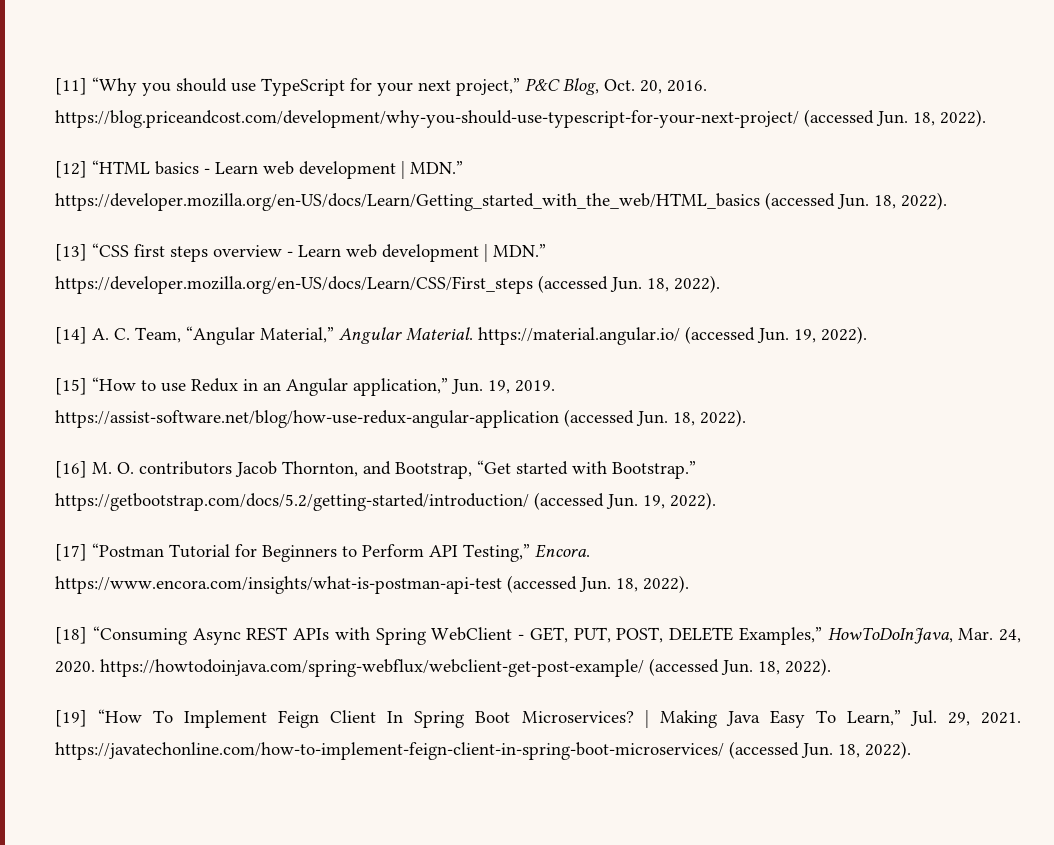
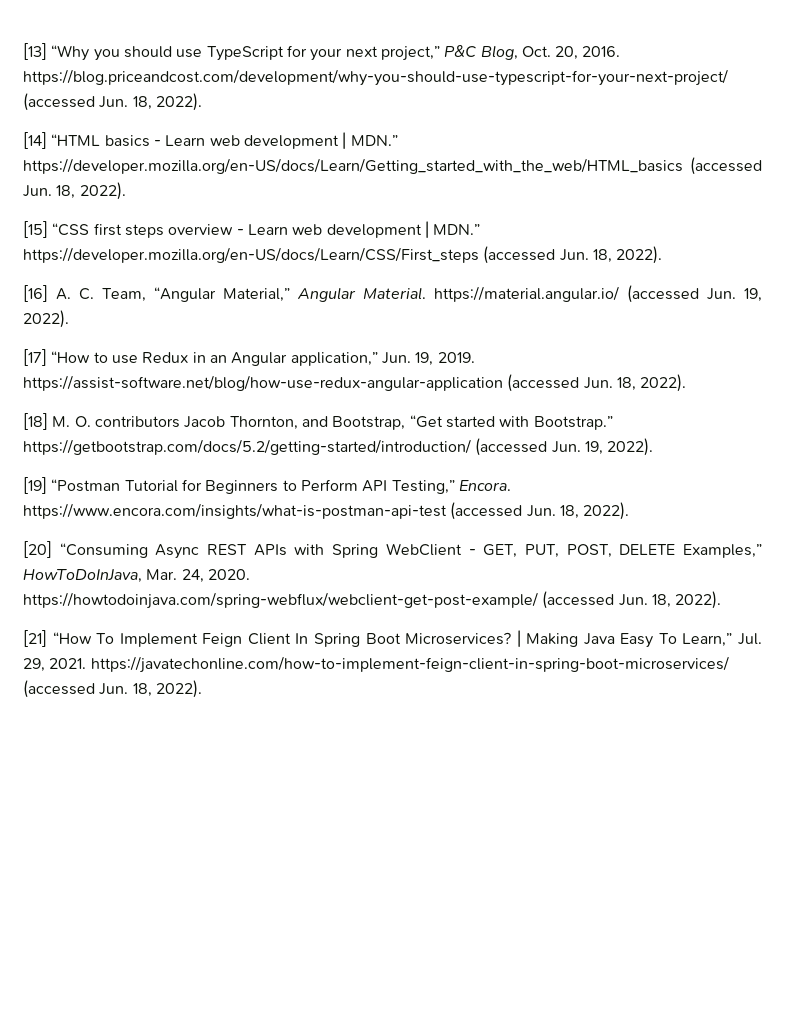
- [11] “Why you should use TypeScript for your next project,” P&C Blog, Oct. 20, 2016. https://blog.priceandcost.com/development/why-you-should-use-typescript-for-your-next-project/ (accessed Jun. 18, 2022).
+ [13] “Why you should use TypeScript for your next project,” P&C Blog, Oct. 20, 2016. https://blog.priceandcost.com/development/why-you-should-use-typescript-for-your-next-project/ (accessed Jun. 18, 2022).
- [12] “HTML basics - Learn web development | MDN.” https://developer.mozilla.org/en-US/docs/Learn/Getting_started_with_the_web/HTML_basics (accessed Jun. 18, 2022).
+ [14] “HTML basics - Learn web development | MDN.” https://developer.mozilla.org/en-US/docs/Learn/Getting_started_with_the_web/HTML_basics (accessed Jun. 18, 2022).
- [13] “CSS first steps overview - Learn web development | MDN.” https://developer.mozilla.org/en-US/docs/Learn/CSS/First_steps (accessed Jun. 18, 2022).
+ [15] “CSS first steps overview - Learn web development | MDN.” https://developer.mozilla.org/en-US/docs/Learn/CSS/First_steps (accessed Jun. 18, 2022).
- [14] A. C. Team, “Angular Material,” Angular Material. https://material.angular.io/ (accessed Jun. 19, 2022).
+ [16] A. C. Team, “Angular Material,” Angular Material. https://material.angular.io/ (accessed Jun. 19, 2022).
- [15] “How to use Redux in an Angular application,” Jun. 19, 2019. https://assist-software.net/blog/how-use-redux-angular-application (accessed Jun. 18, 2022).
+ [17] “How to use Redux in an Angular application,” Jun. 19, 2019. https://assist-software.net/blog/how-use-redux-angular-application (accessed Jun. 18, 2022).
- [16] M. O. contributors Jacob Thornton, and Bootstrap, “Get started with Bootstrap.” https://getbootstrap.com/docs/5.2/getting-started/introduction/ (accessed Jun. 19, 2022).
+ [18] M. O. contributors Jacob Thornton, and Bootstrap, “Get started with Bootstrap.” https://getbootstrap.com/docs/5.2/getting-started/introduction/ (accessed Jun. 19, 2022).
- [17] “Postman Tutorial for Beginners to Perform API Testing,” Encora. https://www.encora.com/insights/what-is-postman-api-test (accessed Jun. 18, 2022).
+ [19] “Postman Tutorial for Beginners to Perform API Testing,” Encora. https://www.encora.com/insights/what-is-postman-api-test (accessed Jun. 18, 2022).
- [18] “Consuming Async REST APIs with Spring WebClient - GET, PUT, POST, DELETE Examples,” HowToDoInJava, Mar. 24, 2020. https://howtodoinjava.com/spring-webflux/webclient-get-post-example/ (accessed Jun. 18, 2022).
+ [20] “Consuming Async REST APIs with Spring WebClient - GET, PUT, POST, DELETE Examples,” HowToDoInJava, Mar. 24, 2020. https://howtodoinjava.com/spring-webflux/webclient-get-post-example/ (accessed Jun. 18, 2022).
- [19] “How To Implement Feign Client In Spring Boot Microservices?
+ [21] “How To Implement Feign Client In Spring Boot Microservices?

